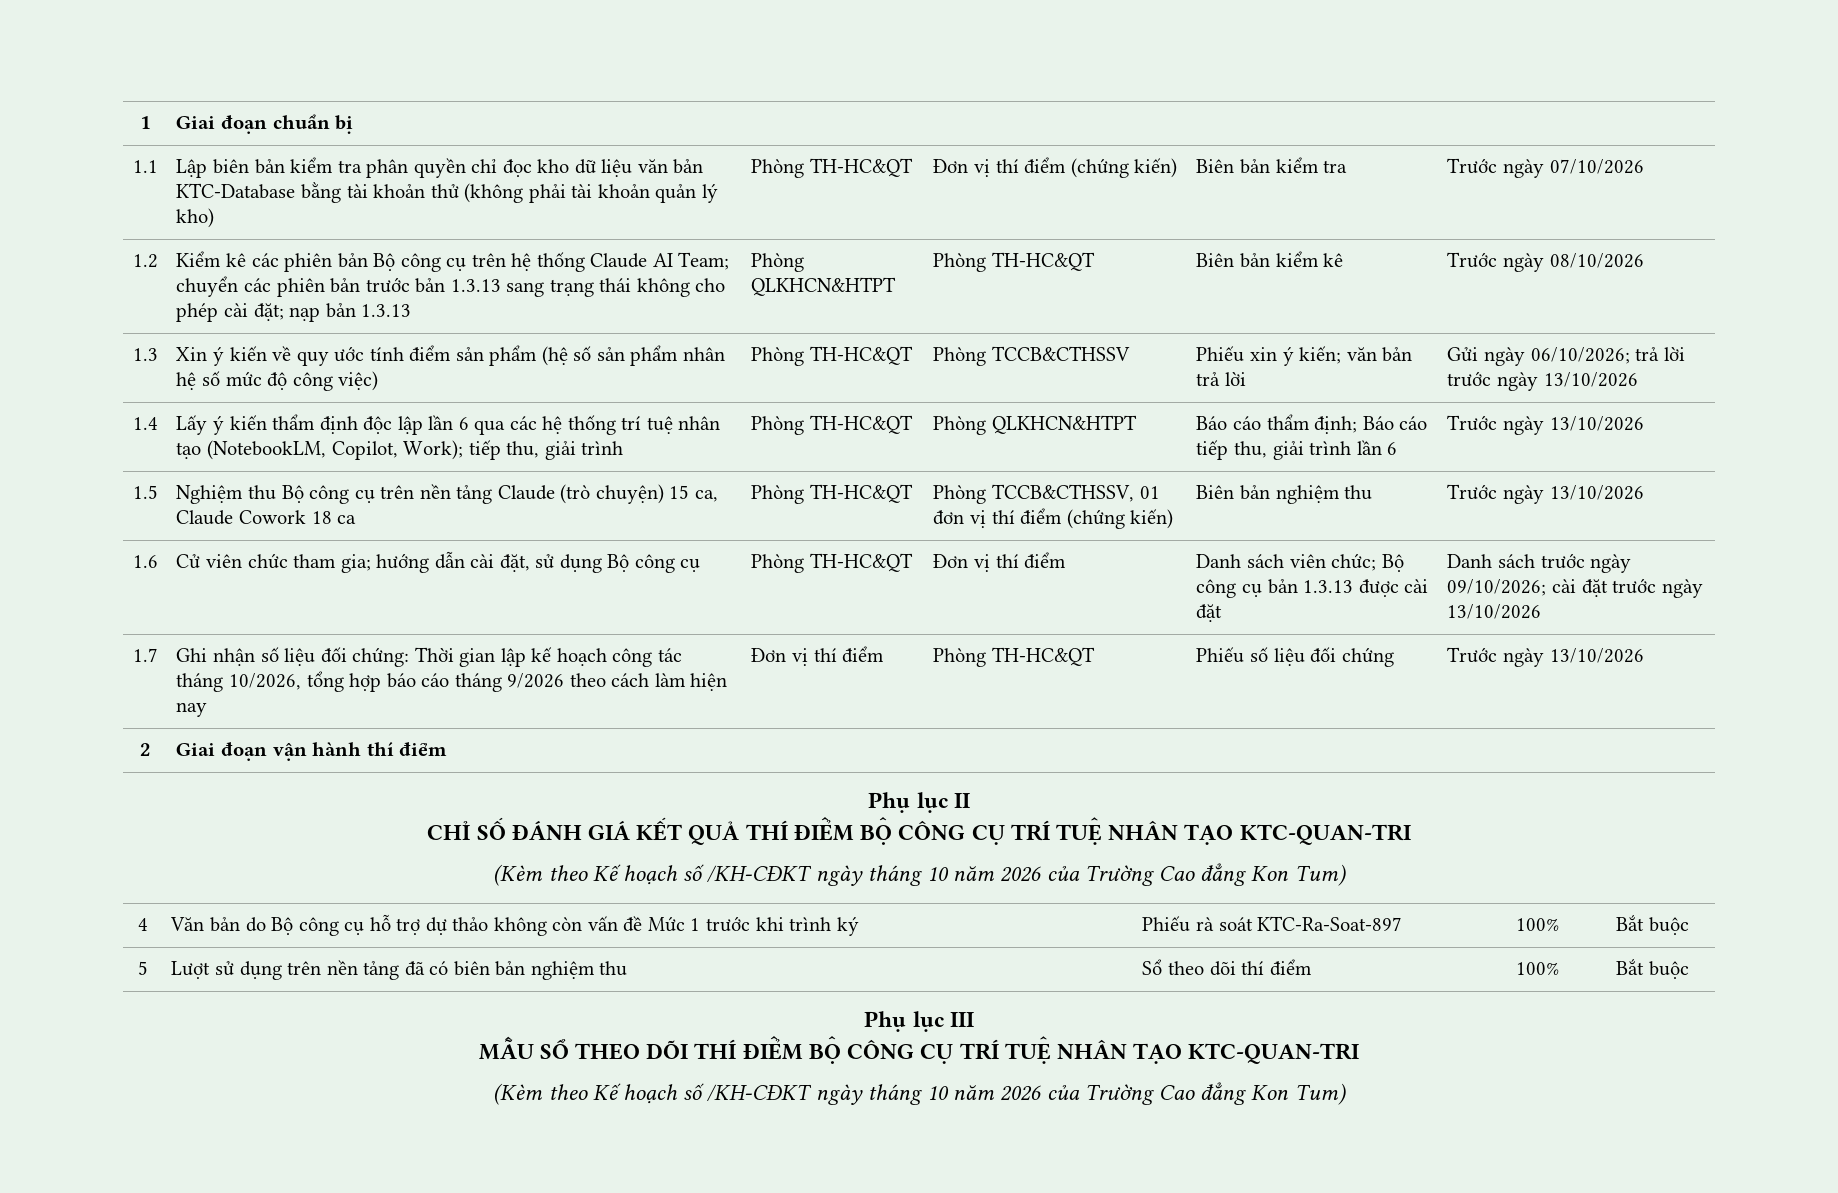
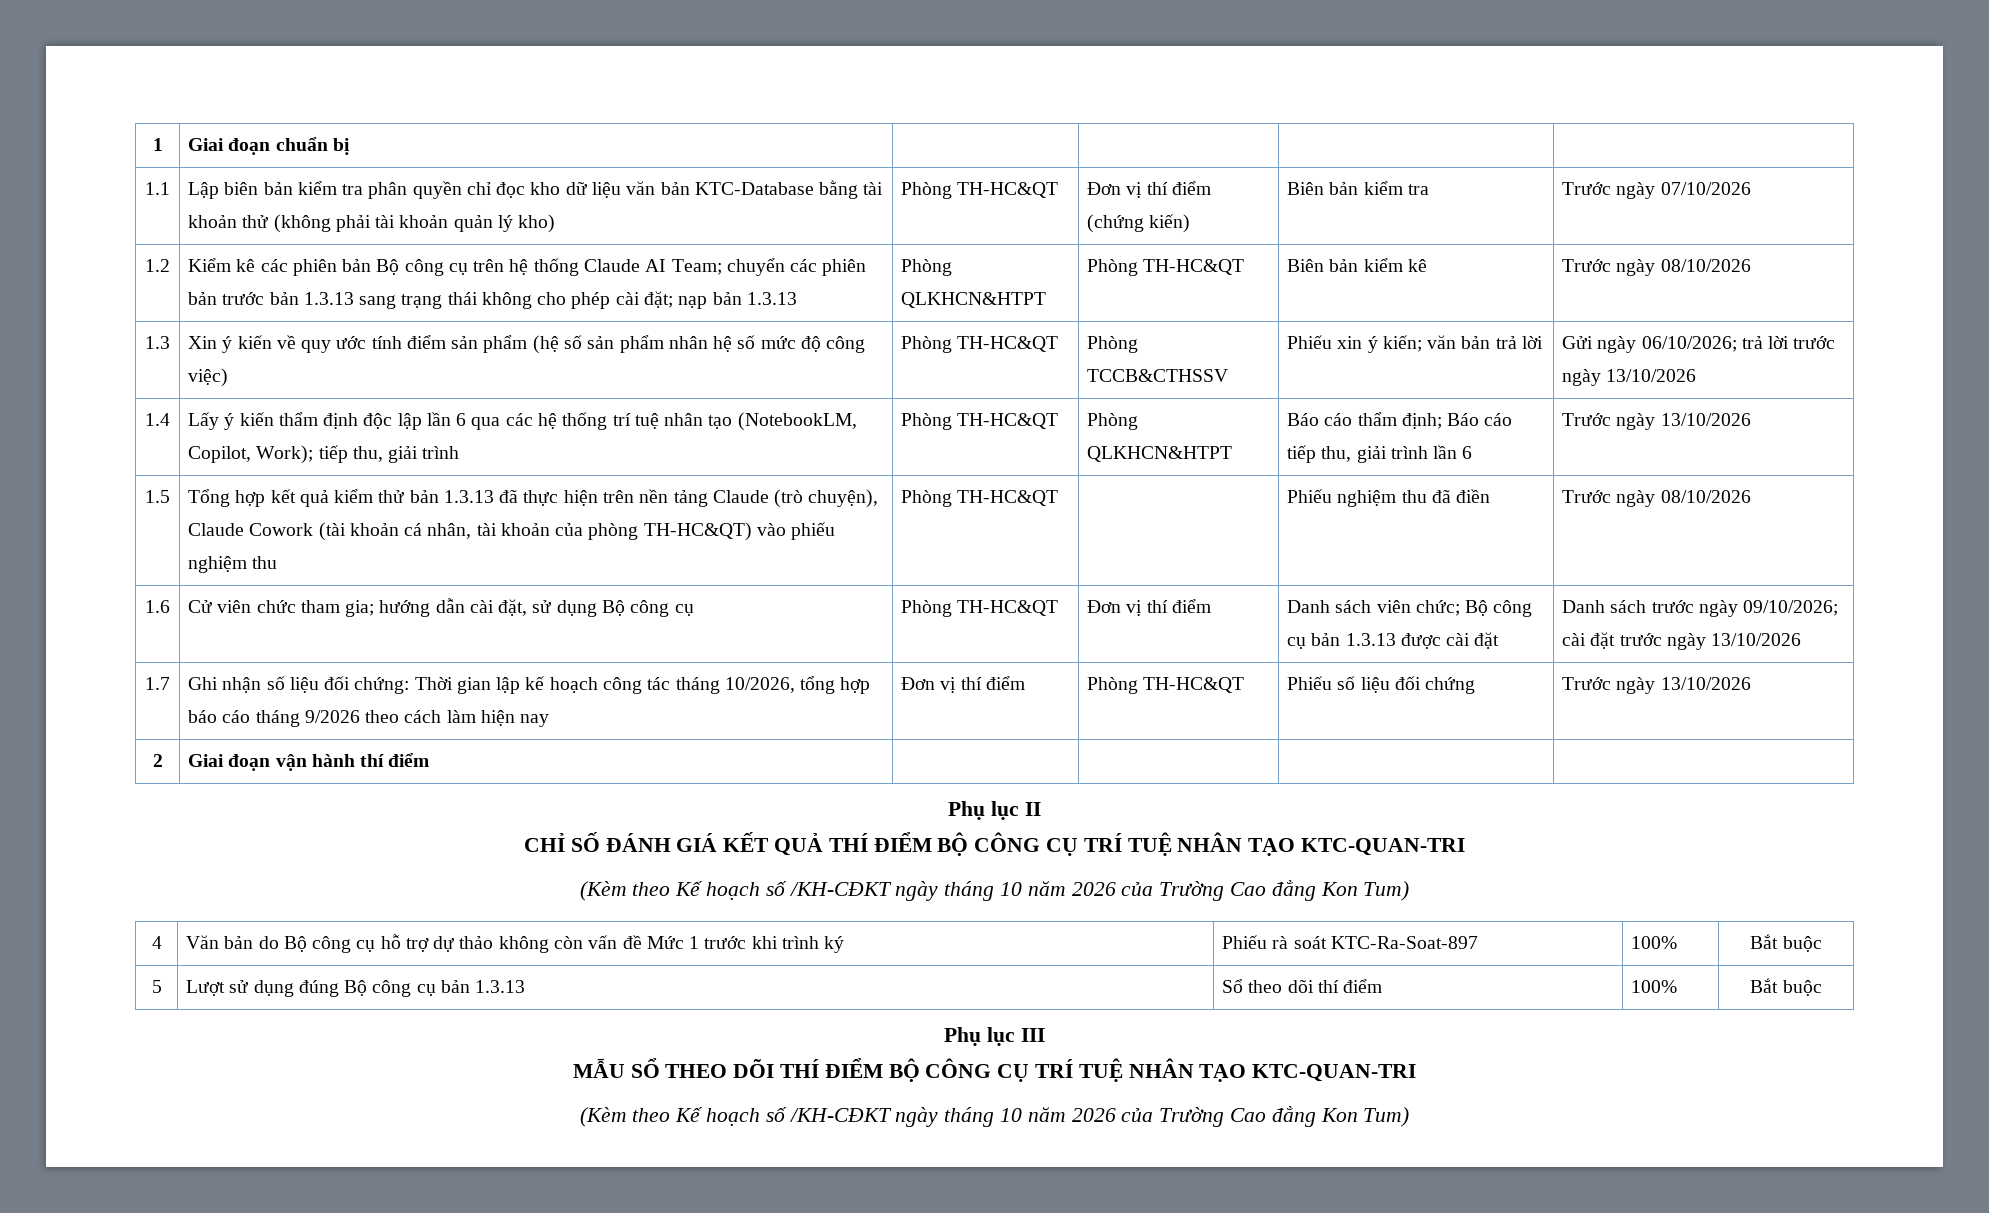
- Nghiệm thu Bộ công cụ trên nền tảng Claude (trò chuyện) 15 ca, Claude Cowork 18 ca | Phòng TH-HC&QT | Phòng TCCB&CTHSSV, 01 đơn vị thí điểm (chứng kiến) | Biên bản nghiệm thu | Trước ngày 13/10/2026
+ Tổng hợp kết quả kiểm thử bản 1.3.13 đã thực hiện trên nền tảng Claude (trò chuyện), Claude Cowork (tài khoản cá nhân, tài khoản của phòng TH-HC&QT) vào phiếu nghiệm thu | Phòng TH-HC&QT | | Phiếu nghiệm thu đã điền | Trước ngày 08/10/2026
- 5 | Lượt sử dụng trên nền tảng đã có biên bản nghiệm thu | Sổ theo dõi thí điểm | 100% | Bắt buộc
+ 5 | Lượt sử dụng đúng Bộ công cụ bản 1.3.13 | Sổ theo dõi thí điểm | 100% | Bắt buộc

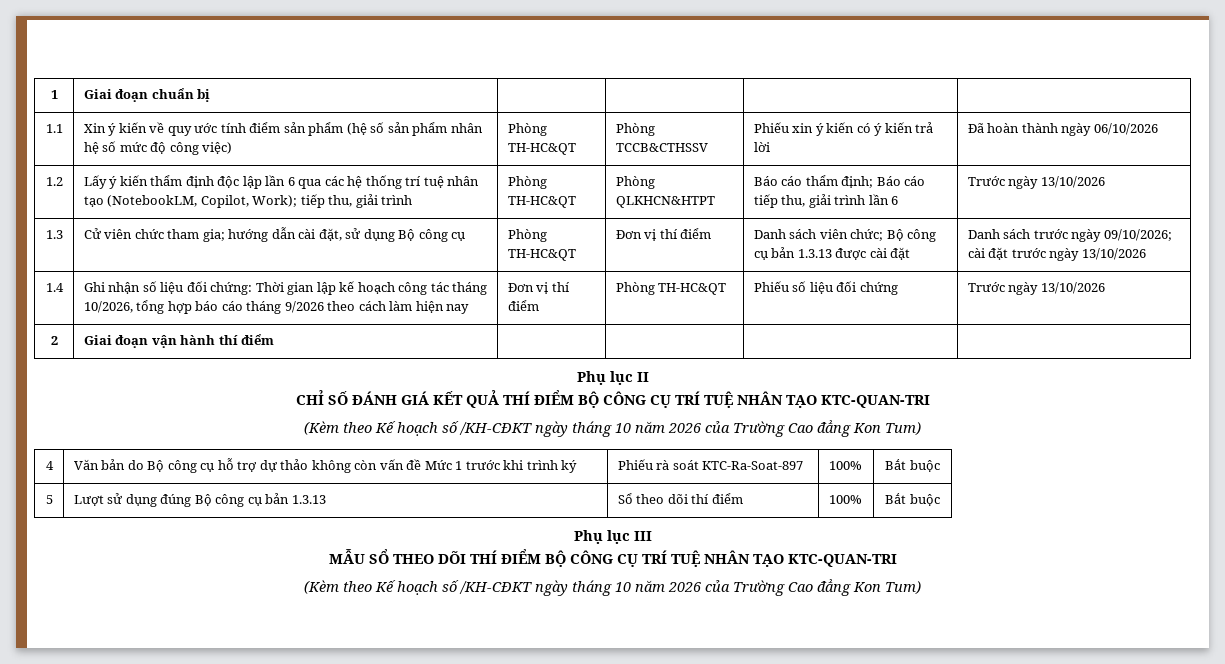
- Lập biên bản kiểm tra phân quyền chỉ đọc kho dữ liệu văn bản KTC-Database bằng tài khoản thử (không phải tài khoản quản lý kho) | Phòng TH-HC&QT | Đơn vị thí điểm (chứng kiến) | Biên bản kiểm tra | Trước ngày 07/10/2026
- 1.2 | Kiểm kê các phiên bản Bộ công cụ trên hệ thống Claude AI Team; chuyển các phiên bản trước bản 1.3.13 sang trạng thái không cho phép cài đặt; nạp bản 1.3.13 | Phòng QLKHCN&HTPT | Phòng TH-HC&QT | Biên bản kiểm kê | Trước ngày 08/10/2026
- 1.3
- Phiếu xin ý kiến; văn bản trả lời | Gửi ngày 06/10/2026; trả lời trước ngày 13/10/2026
- 1.4
+ Phiếu xin ý kiến có ý kiến trả lời | Đã hoàn thành ngày 06/10/2026
+ 1.2
- 1.5 | Tổng hợp kết quả kiểm thử bản 1.3.13 đã thực hiện trên nền tảng Claude (trò chuyện), Claude Cowork (tài khoản cá nhân, tài khoản của phòng TH-HC&QT) vào phiếu nghiệm thu | Phòng TH-HC&QT | | Phiếu nghiệm thu đã điền | Trước ngày 08/10/2026
- 1.6
+ 1.3
- 1.7
+ 1.4

